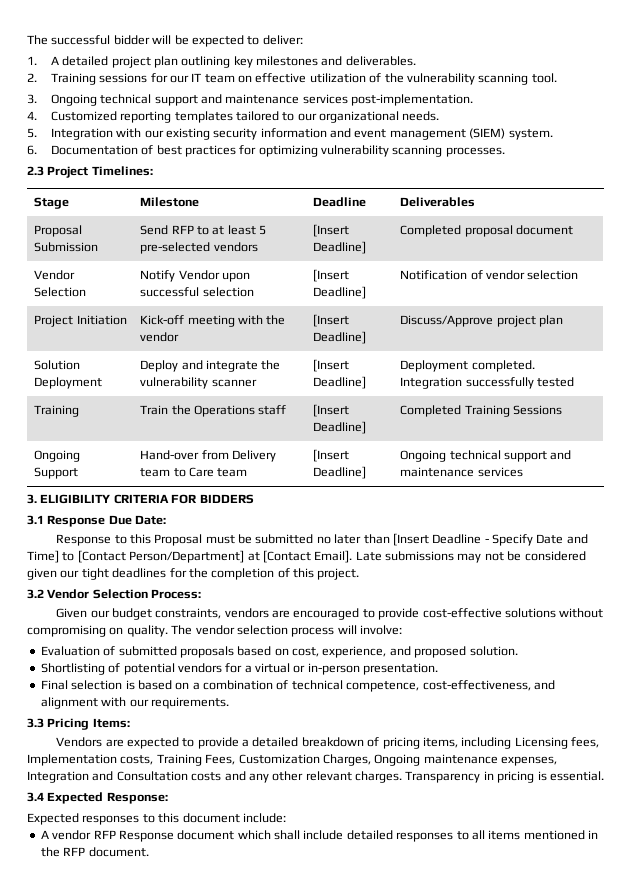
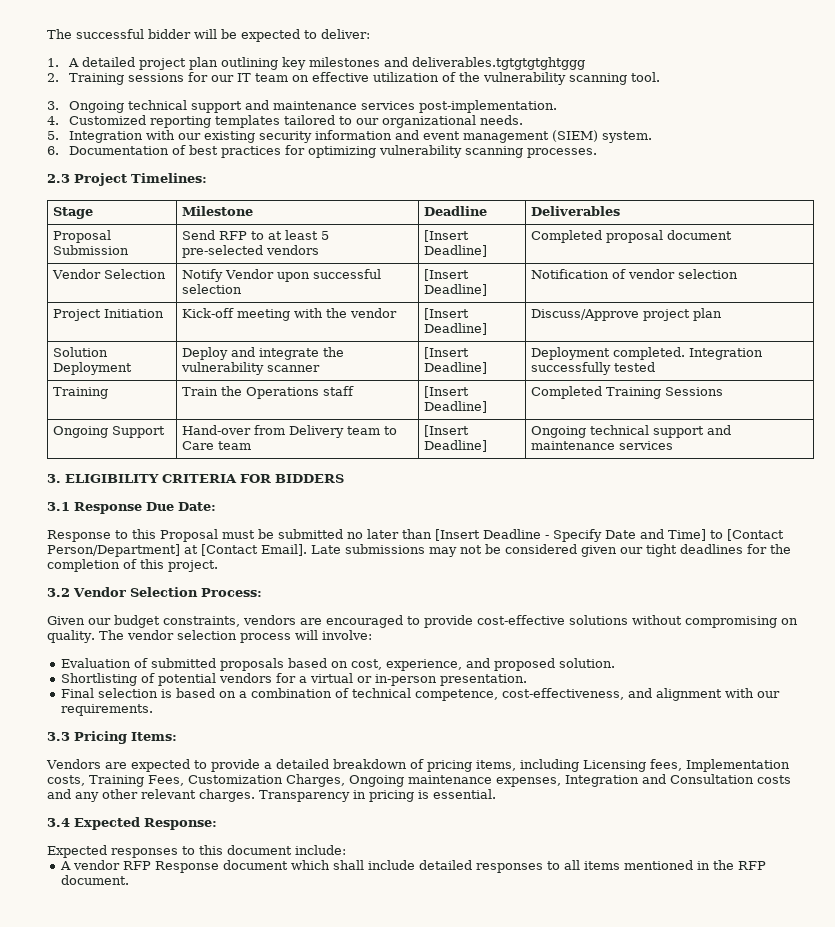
- 1. A detailed project plan outlining key milestones and deliverables.
+ 1. A detailed project plan outlining key milestones and deliverables.tgtgtgtghtggg

